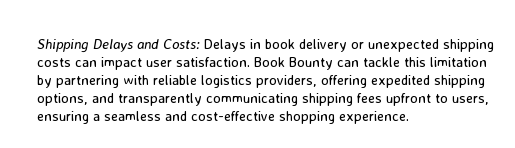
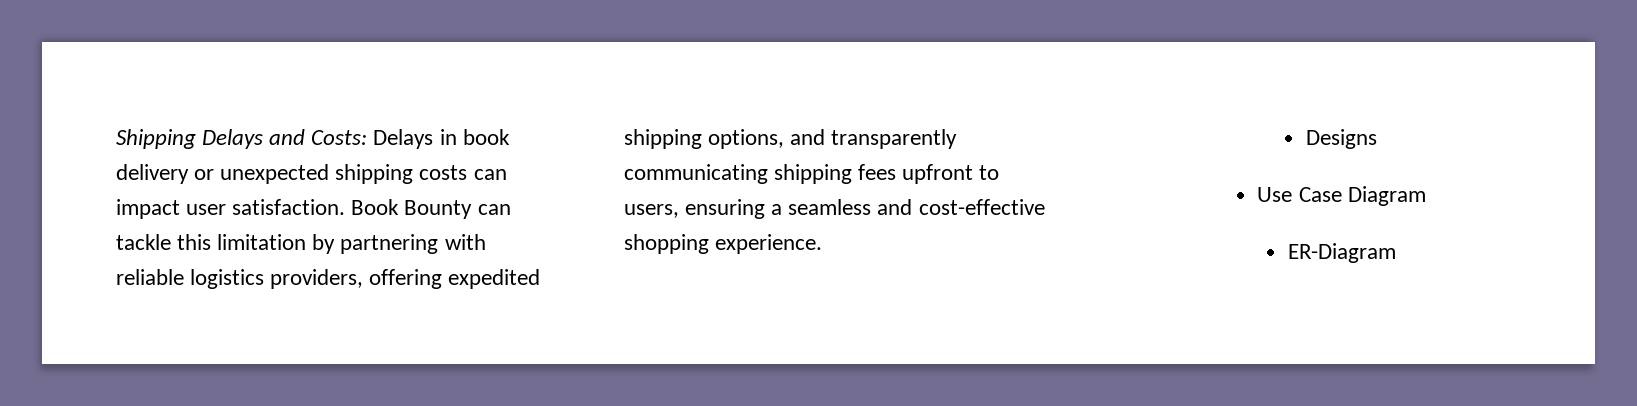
+ Designs
+ Use Case Diagram
+ ER-Diagram

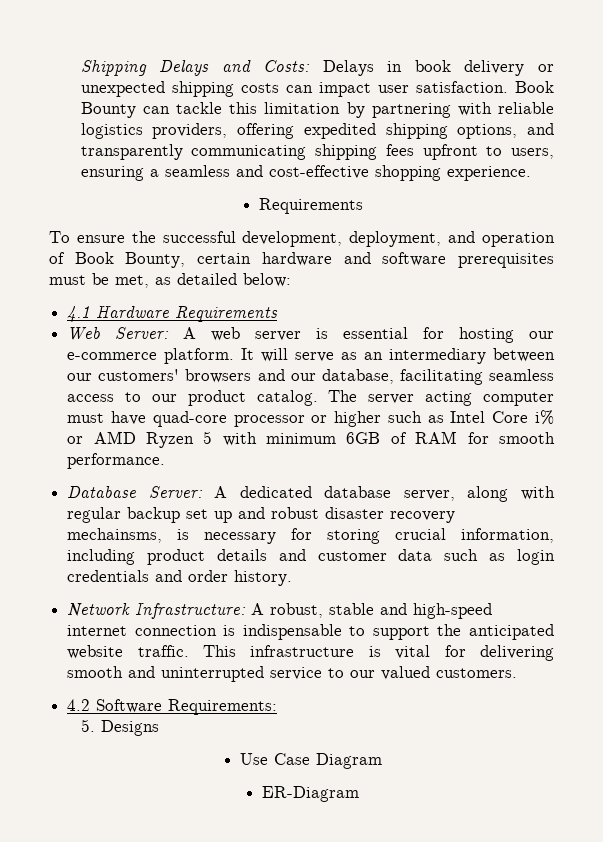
  Book Bounty can tackle this limitation by partnering with reliable logistics providers, offering expedited shipping options, and transparently communicating shipping fees upfront to users, ensuring a seamless and cost-effective shopping experience.
- Designs
+ Requirements
+ To ensure the successful development, deployment, and operation of Book Bounty, certain hardware and software prerequisites must be met, as detailed below:
+ 4.1 Hardware Requirements
+ Web Server: A web server is essential for hosting our e-commerce platform. It will serve as an intermediary between our customers' browsers and our database, facilitating seamless access to our product catalog. The server acting computer must have quad-core processor or higher such as Intel Core i% or AMD Ryzen 5 with minimum 6GB of RAM for smooth performance.
+ Database Server: A dedicated database server, along with regular backup set up and robust disaster recovery mechainsms, is necessary for storing crucial information, including product details and customer data such as login credentials and order history.
+ Network Infrastructure: A robust, stable and high-speed internet connection is indispensable to support the anticipated website traffic. This infrastructure is vital for delivering smooth and uninterrupted service to our valued customers.
+ 4.2 Software Requirements:
+ 5. Designs

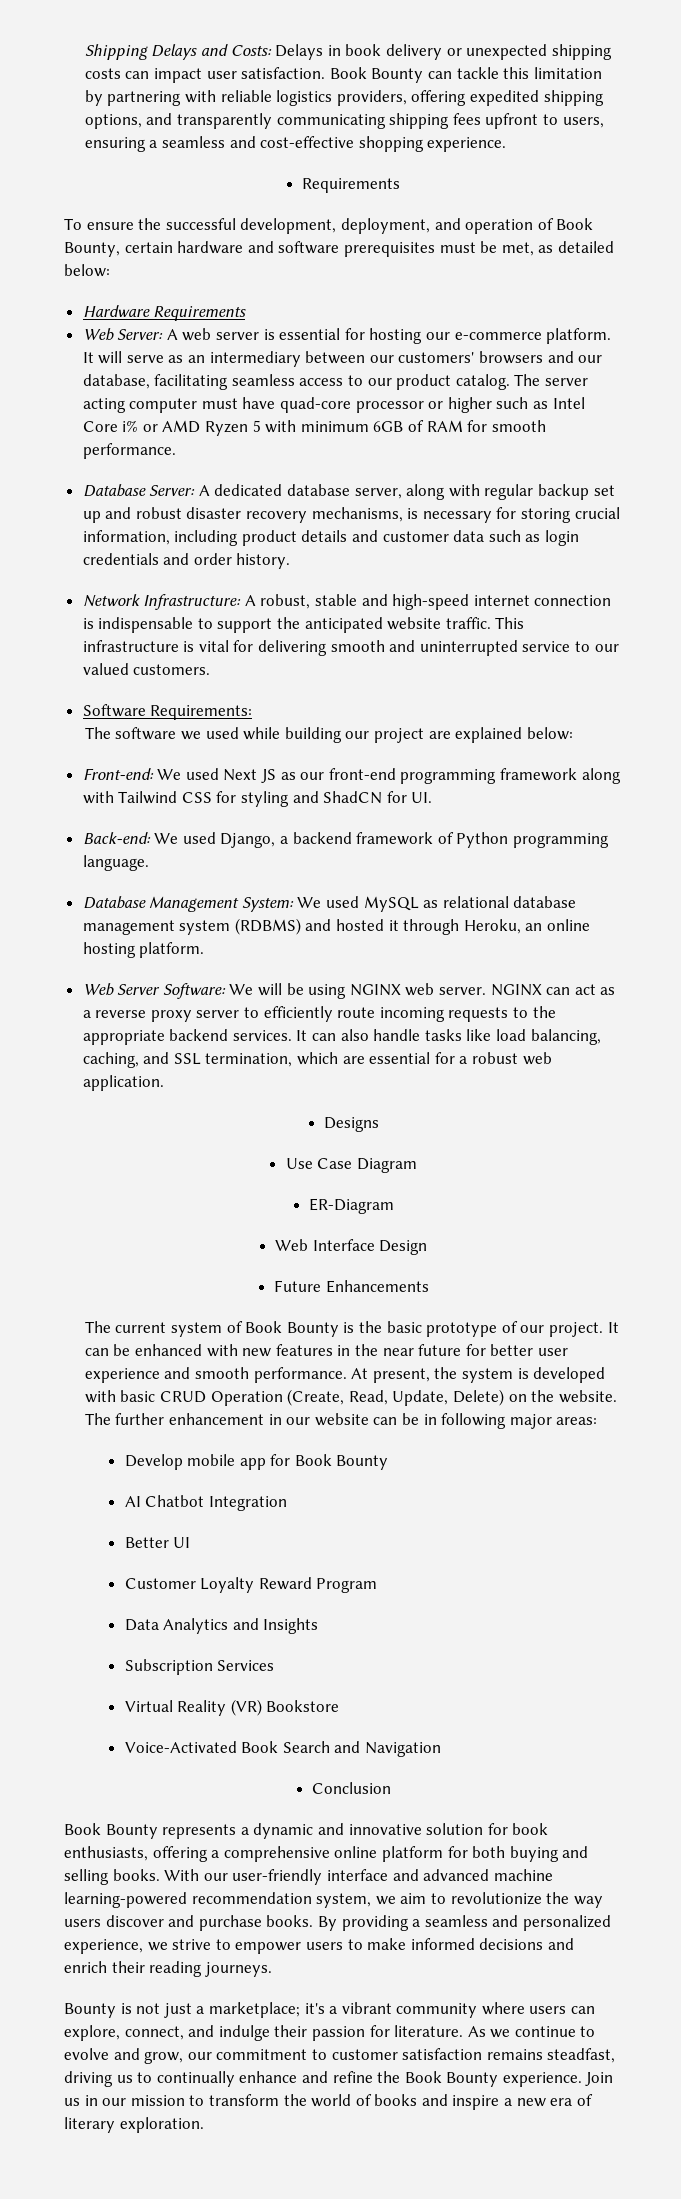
- 4.1 Hardware Requirements
+ Hardware Requirements
- Database Server: A dedicated database server, along with regular backup set up and robust disaster recovery mechainsms, is necessary for storing crucial information, including product details and customer data such as login credentials and order history.
+ Database Server: A dedicated database server, along with regular backup set up and robust disaster recovery mechanisms, is necessary for storing crucial information, including product details and customer data such as login credentials and order history.
- 4.2 Software Requirements:
+ Software Requirements:
- 5. Designs
+ The software we used while building our project are explained below:
+ Front-end: We used Next JS as our front-end programming framework along with Tailwind CSS for styling and ShadCN for UI.
+ Back-end: We used Django, a backend framework of Python programming language.
+ Database Management System: We used MySQL as relational database management system (RDBMS) and hosted it through Heroku, an online hosting platform.
+ Web Server Software: We will be using NGINX web server. NGINX can act as a reverse proxy server to efficiently route incoming requests to the appropriate backend services. It can also handle tasks like load balancing, caching, and SSL termination, which are essential for a robust web application.
+ Designs
+ Web Interface Design
+ Future Enhancements
+ The current system of Book Bounty is the basic prototype of our project. It can be enhanced with new features in the near future for better user experience and smooth performance. At present, the system is developed with basic CRUD Operation (Create, Read, Update, Delete) on the website. The further enhancement in our website can be in following major areas:
+ Develop mobile app for Book Bounty
+ AI Chatbot Integration
+ Better UI
+ Customer Loyalty Reward Program
+ Data Analytics and Insights
+ Subscription Services
+ Virtual Reality (VR) Bookstore
+ Voice-Activated Book Search and Navigation
+ Conclusion
+ Book Bounty represents a dynamic and innovative solution for book enthusiasts, offering a comprehensive online platform for both buying and selling books. With our user-friendly interface and advanced machine learning-powered recommendation system, we aim to revolutionize the way users discover and purchase books. By providing a seamless and personalized experience, we strive to empower users to make informed decisions and enrich their reading journeys.
+ Bounty is not just a marketplace; it's a vibrant community where users can explore, connect, and indulge their passion for literature. As we continue to evolve and grow, our commitment to customer satisfaction remains steadfast, driving us to continually enhance and refine the Book Bounty experience. Join us in our mission to transform the world of books and inspire a new era of literary exploration.

